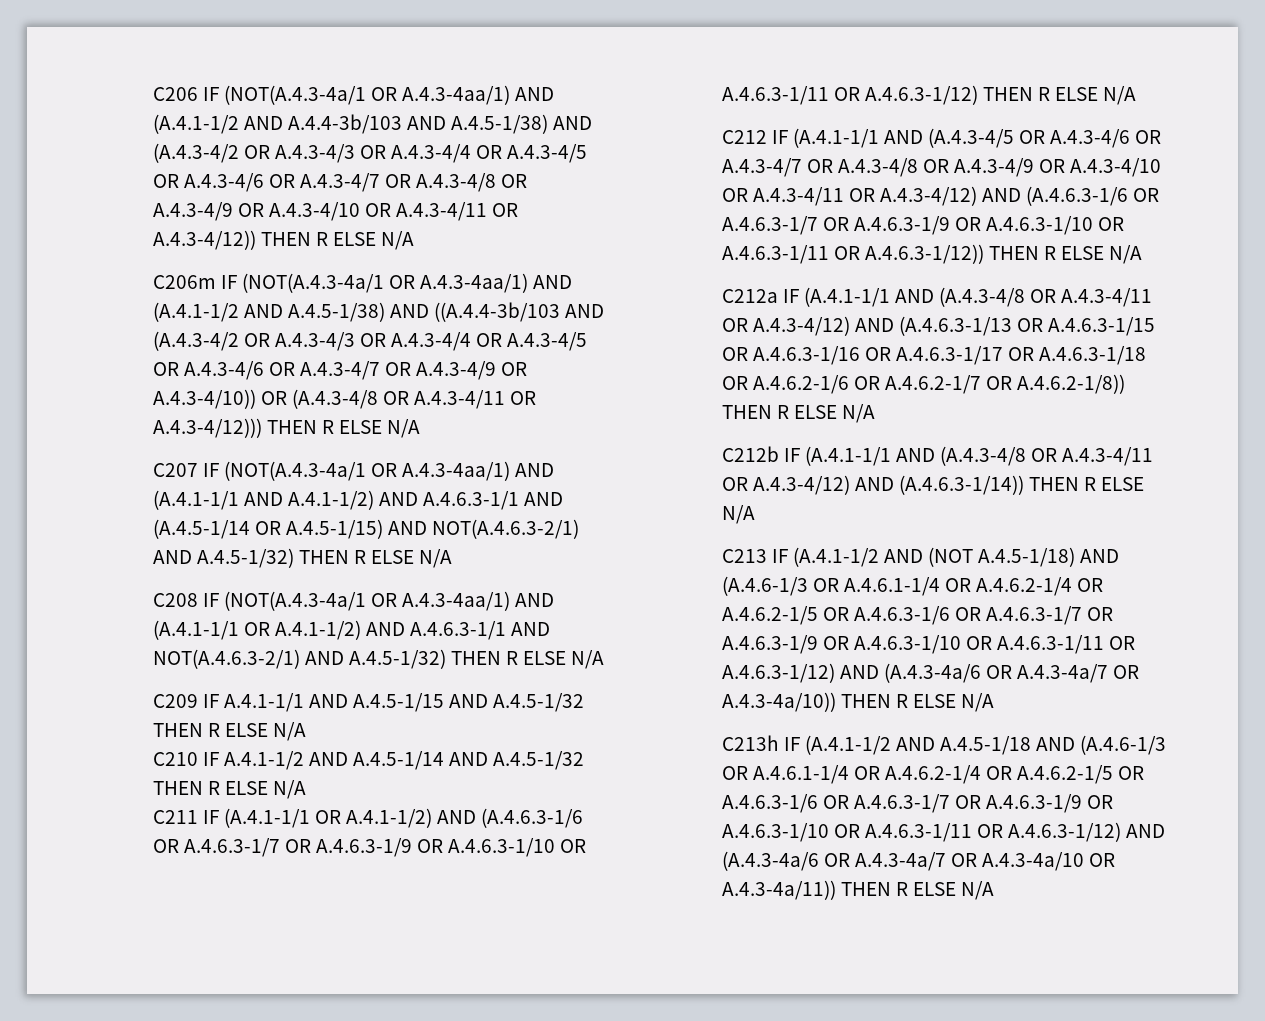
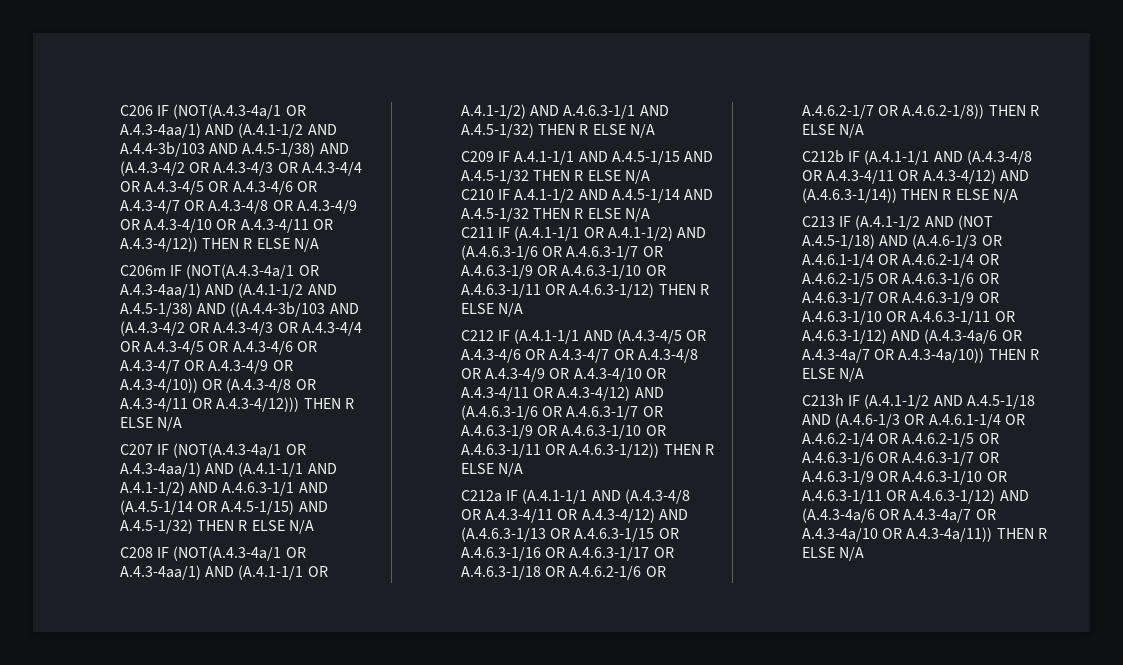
- C207 IF (NOT(A.4.3-4a/1 OR A.4.3-4aa/1) AND (A.4.1-1/1 AND A.4.1-1/2) AND A.4.6.3-1/1 AND (A.4.5-1/14 OR A.4.5-1/15) AND NOT(A.4.6.3-2/1) AND A.4.5-1/32) THEN R ELSE N/A
+ C207 IF (NOT(A.4.3-4a/1 OR A.4.3-4aa/1) AND (A.4.1-1/1 AND A.4.1-1/2) AND A.4.6.3-1/1 AND (A.4.5-1/14 OR A.4.5-1/15) AND A.4.5-1/32) THEN R ELSE N/A
- C208 IF (NOT(A.4.3-4a/1 OR A.4.3-4aa/1) AND (A.4.1-1/1 OR A.4.1-1/2) AND A.4.6.3-1/1 AND NOT(A.4.6.3-2/1) AND A.4.5-1/32) THEN R ELSE N/A
+ C208 IF (NOT(A.4.3-4a/1 OR A.4.3-4aa/1) AND (A.4.1-1/1 OR A.4.1-1/2) AND A.4.6.3-1/1 AND A.4.5-1/32) THEN R ELSE N/A

